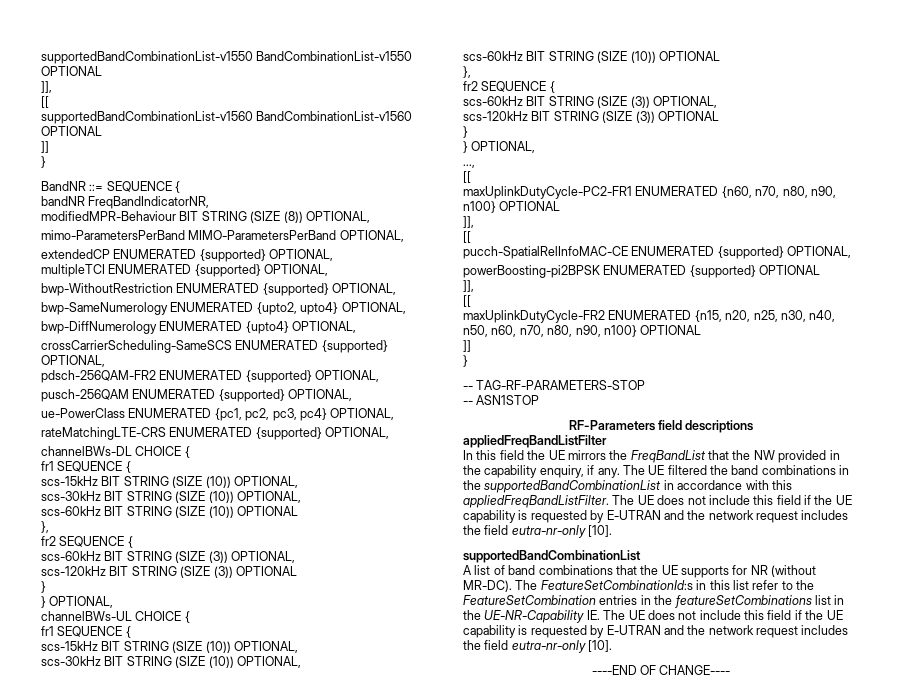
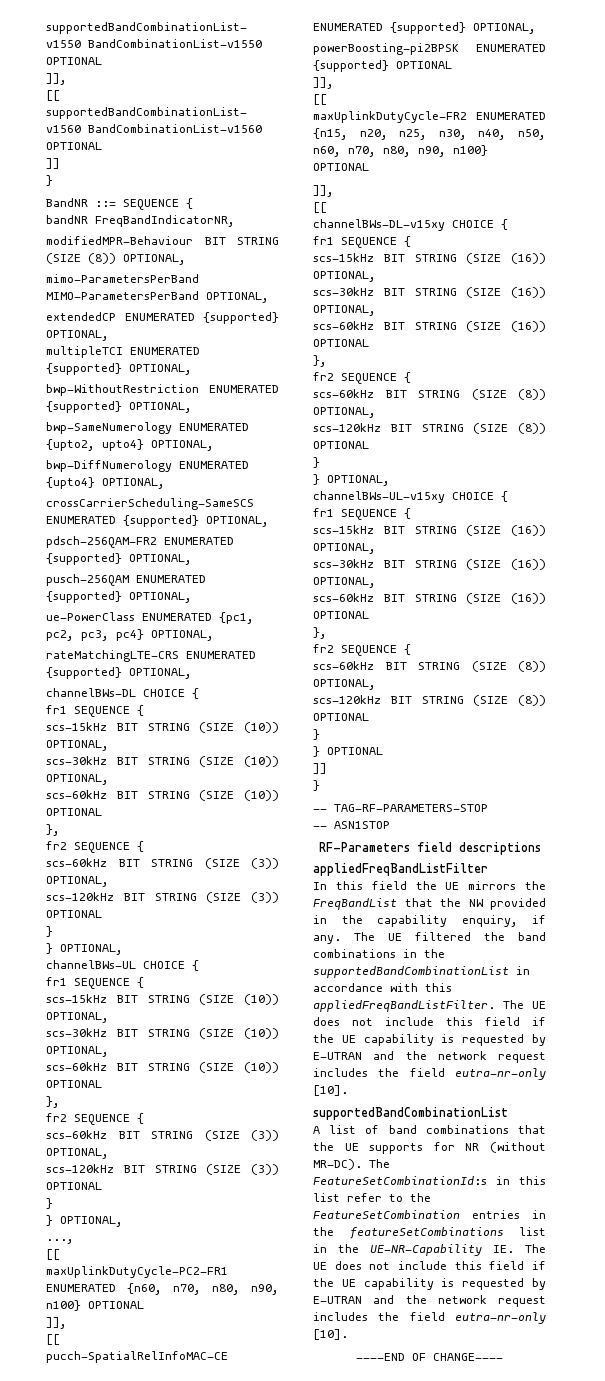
  maxUplinkDutyCycle-FR2 ENUMERATED {n15, n20, n25, n30, n40, n50, n60, n70, n80, n90, n100} OPTIONAL
+ ]],
+ [[
+ channelBWs-DL-v15xy CHOICE {
+ fr1 SEQUENCE {
+ scs-15kHz BIT STRING (SIZE (16)) OPTIONAL,
+ scs-30kHz BIT STRING (SIZE (16)) OPTIONAL,
+ scs-60kHz BIT STRING (SIZE (16)) OPTIONAL
+ },
+ fr2 SEQUENCE {
+ scs-60kHz BIT STRING (SIZE (8)) OPTIONAL,
+ scs-120kHz BIT STRING (SIZE (8)) OPTIONAL
+ }
+ } OPTIONAL,
+ channelBWs-UL-v15xy CHOICE {
+ fr1 SEQUENCE {
+ scs-15kHz BIT STRING (SIZE (16)) OPTIONAL,
+ scs-30kHz BIT STRING (SIZE (16)) OPTIONAL,
+ scs-60kHz BIT STRING (SIZE (16)) OPTIONAL
+ },
+ fr2 SEQUENCE {
+ scs-60kHz BIT STRING (SIZE (8)) OPTIONAL,
+ scs-120kHz BIT STRING (SIZE (8)) OPTIONAL
+ }
+ } OPTIONAL

